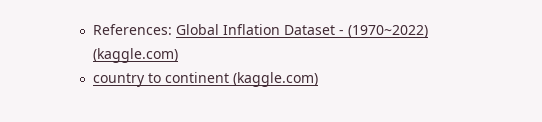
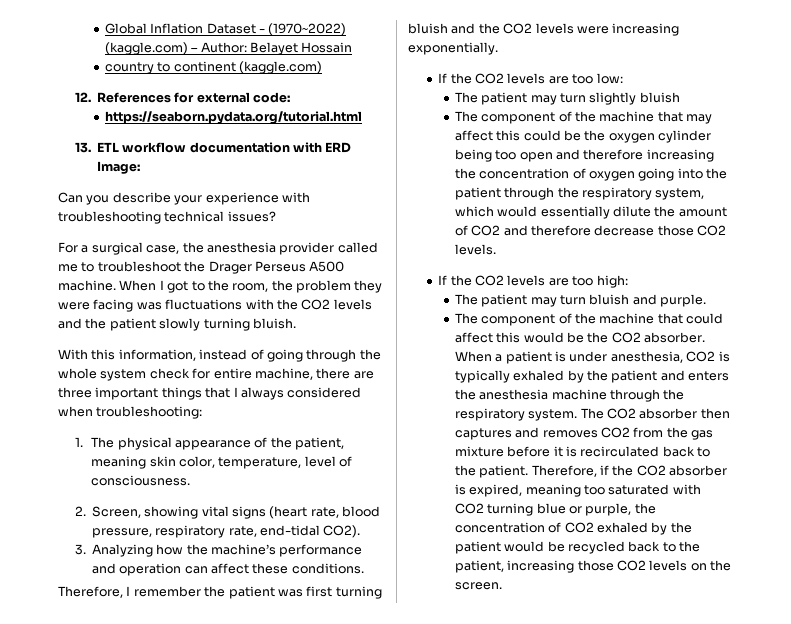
- References: Global Inflation Dataset - (1970~2022) (kaggle.com)
+ Global Inflation Dataset - (1970~2022) (kaggle.com) – Author: Belayet Hossain
+ 12. References for external code:
+ https://seaborn.pydata.org/tutorial.html
+ 13. ETL workflow documentation with ERD Image:
+ Can you describe your experience with troubleshooting technical issues?
+ For a surgical case, the anesthesia provider called me to troubleshoot the Drager Perseus A500 machine. When I got to the room, the problem they were facing was fluctuations with the CO2 levels and the patient slowly turning bluish.
+ With this information, instead of going through the whole system check for entire machine, there are three important things that I always considered when troubleshooting:
+ 1. The physical appearance of the patient, meaning skin color, temperature, level of consciousness.
+ 2. Screen, showing vital signs (heart rate, blood pressure, respiratory rate, end-tidal CO2).
+ 3. Analyzing how the machine’s performance and operation can affect these conditions.
+ Therefore, I remember the patient was first turning bluish and the CO2 levels were increasing exponentially.
+ If the CO2 levels are too low:
+ The patient may turn slightly bluish
+ The component of the machine that may affect this could be the oxygen cylinder being too open and therefore increasing the concentration of oxygen going into the patient through the respiratory system, which would essentially dilute the amount of CO2 and therefore decrease those CO2 levels.
+ If the CO2 levels are too high:
+ The patient may turn bluish and purple.
+ The component of the machine that could affect this would be the CO2 absorber. When a patient is under anesthesia, CO2 is typically exhaled by the patient and enters the anesthesia machine through the respiratory system. The CO2 absorber then captures and removes CO2 from the gas mixture before it is recirculated back to the patient. Therefore, if the CO2 absorber is expired, meaning too saturated with CO2 turning blue or purple, the concentration of CO2 exhaled by the patient would be recycled back to the patient, increasing those CO2 levels on the screen.

